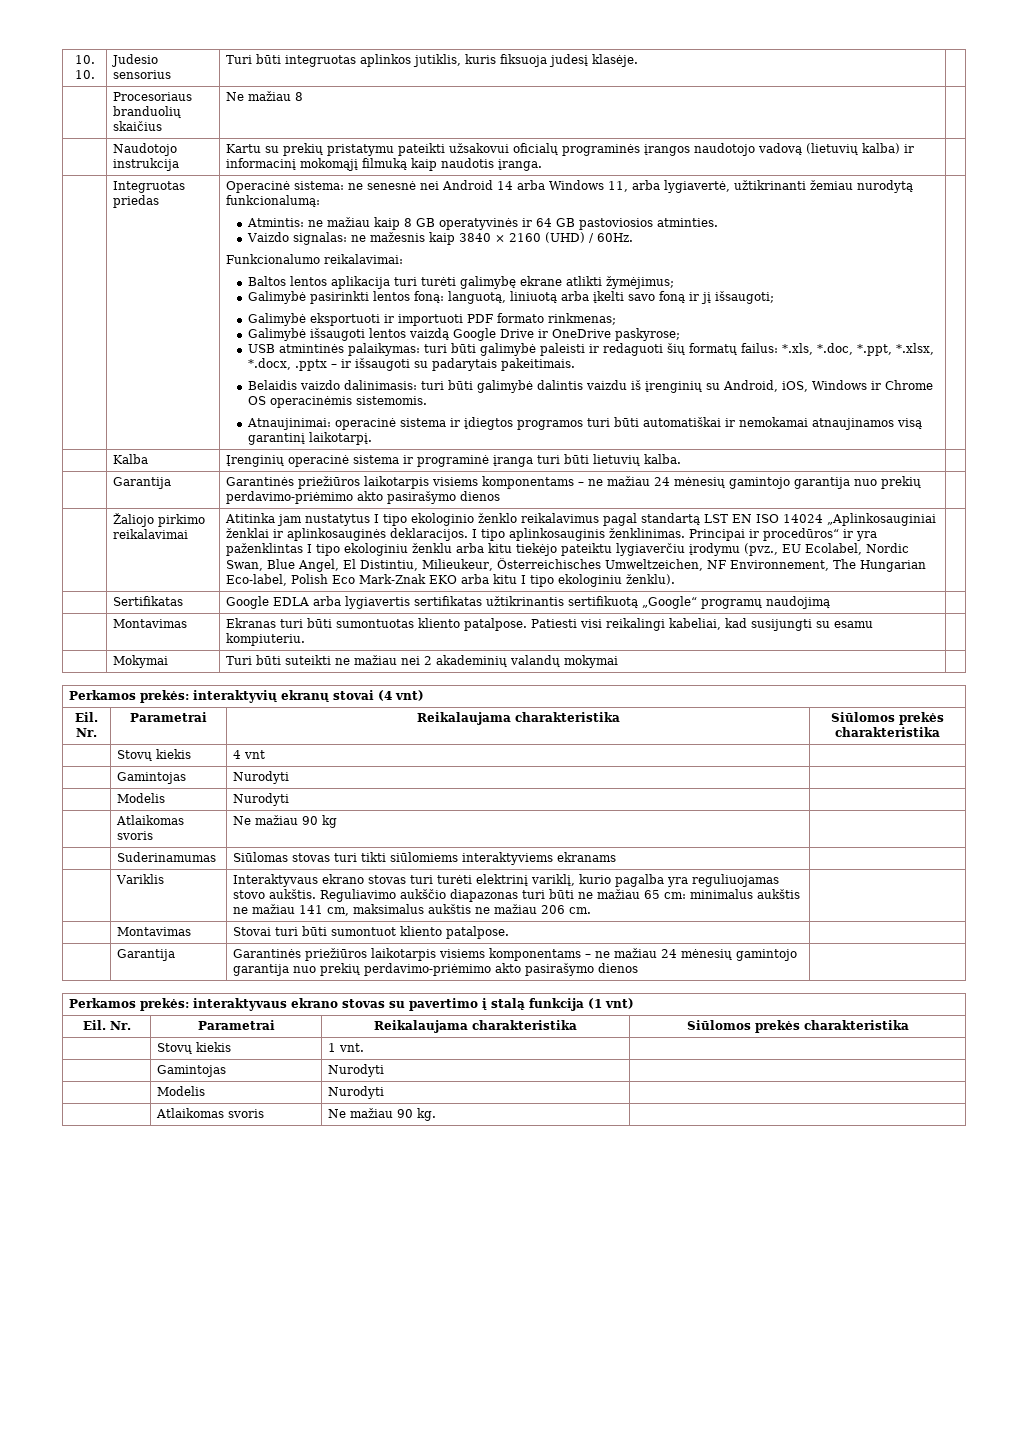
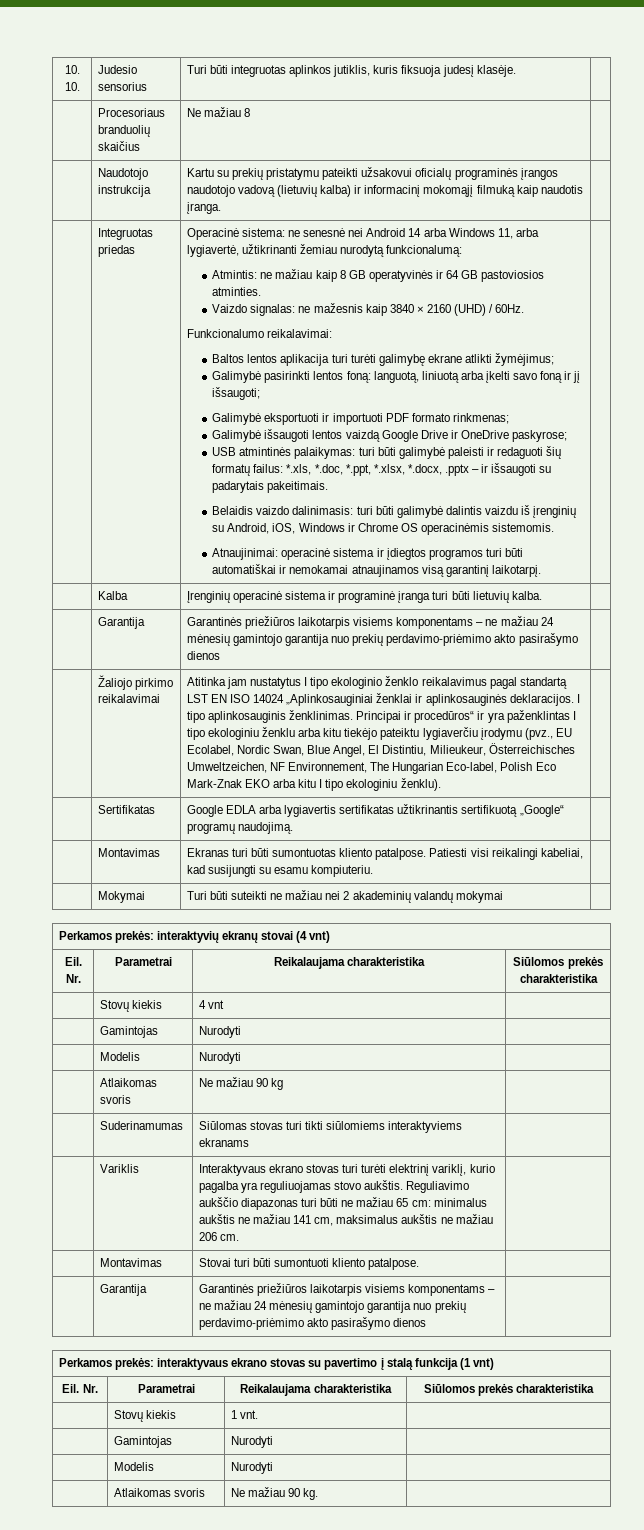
- | Sertifikatas | Google EDLA arba lygiavertis sertifikatas užtikrinantis sertifikuotą „Google“ programų naudojimą |
+ | Sertifikatas | Google EDLA arba lygiavertis sertifikatas užtikrinantis sertifikuotą „Google“ programų naudojimą. |
- | Montavimas | Stovai turi būti sumontuot kliento patalpose. |
+ | Montavimas | Stovai turi būti sumontuoti kliento patalpose. |

